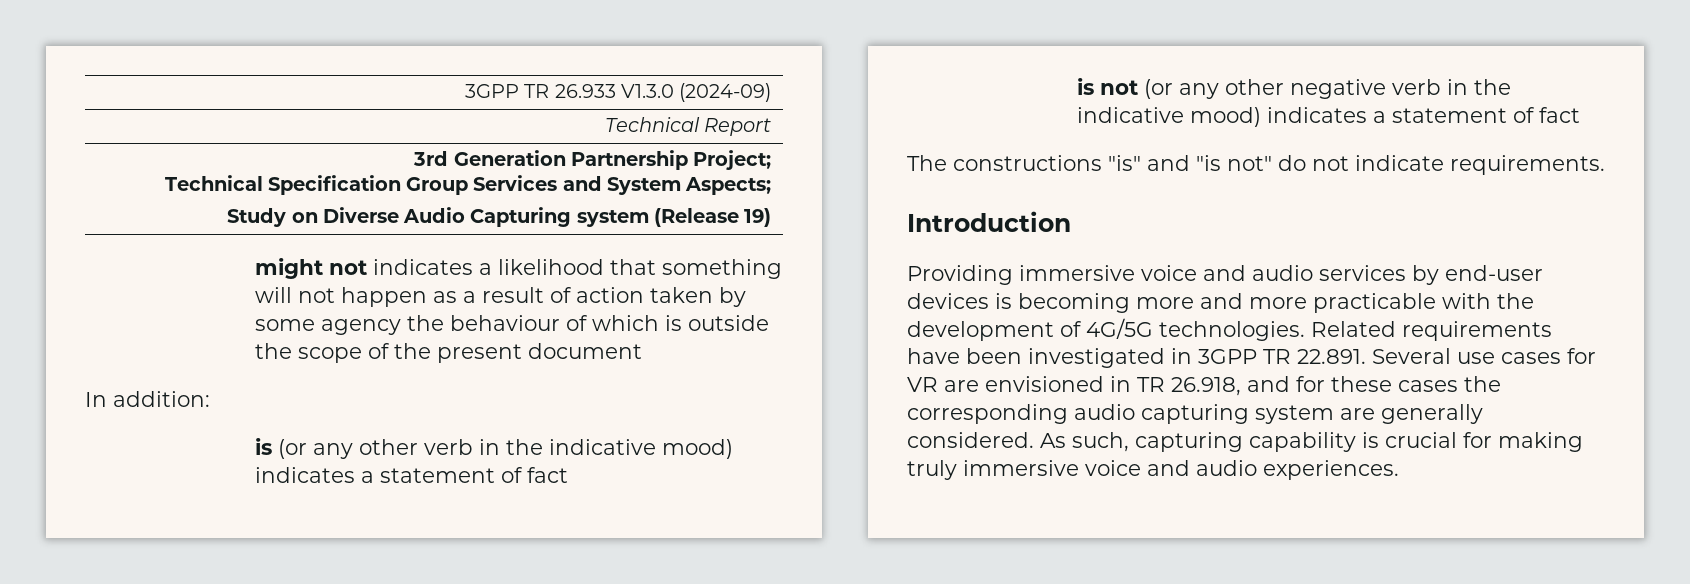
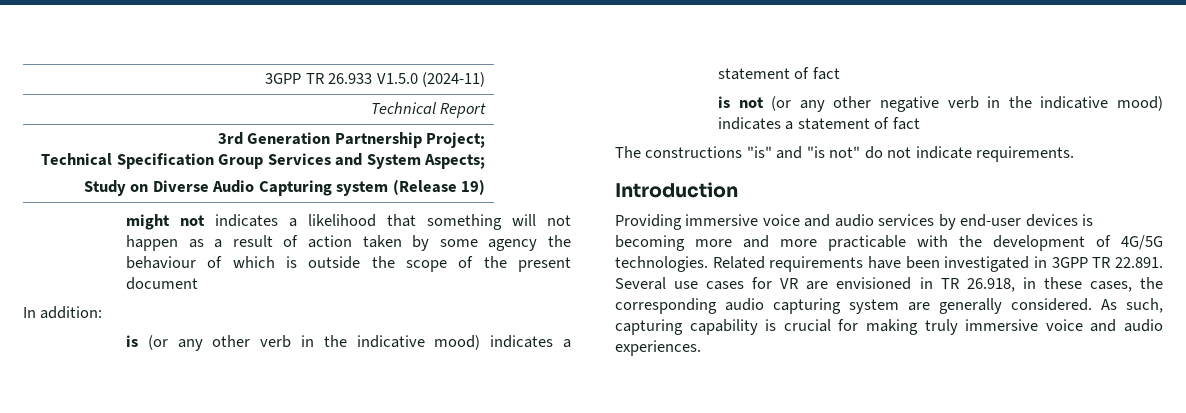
- 3GPP TR 26.933 V1.3.0 (2024-09)
+ 3GPP TR 26.933 V1.5.0 (2024-11)
- Related requirements have been investigated in 3GPP TR 22.891. Several use cases for VR are envisioned in TR 26.918, and for these cases the corresponding audio capturing system are generally considered.
+ Related requirements have been investigated in 3GPP TR 22.891. Several use cases for VR are envisioned in TR 26.918, in these cases, the corresponding audio capturing system are generally considered.

